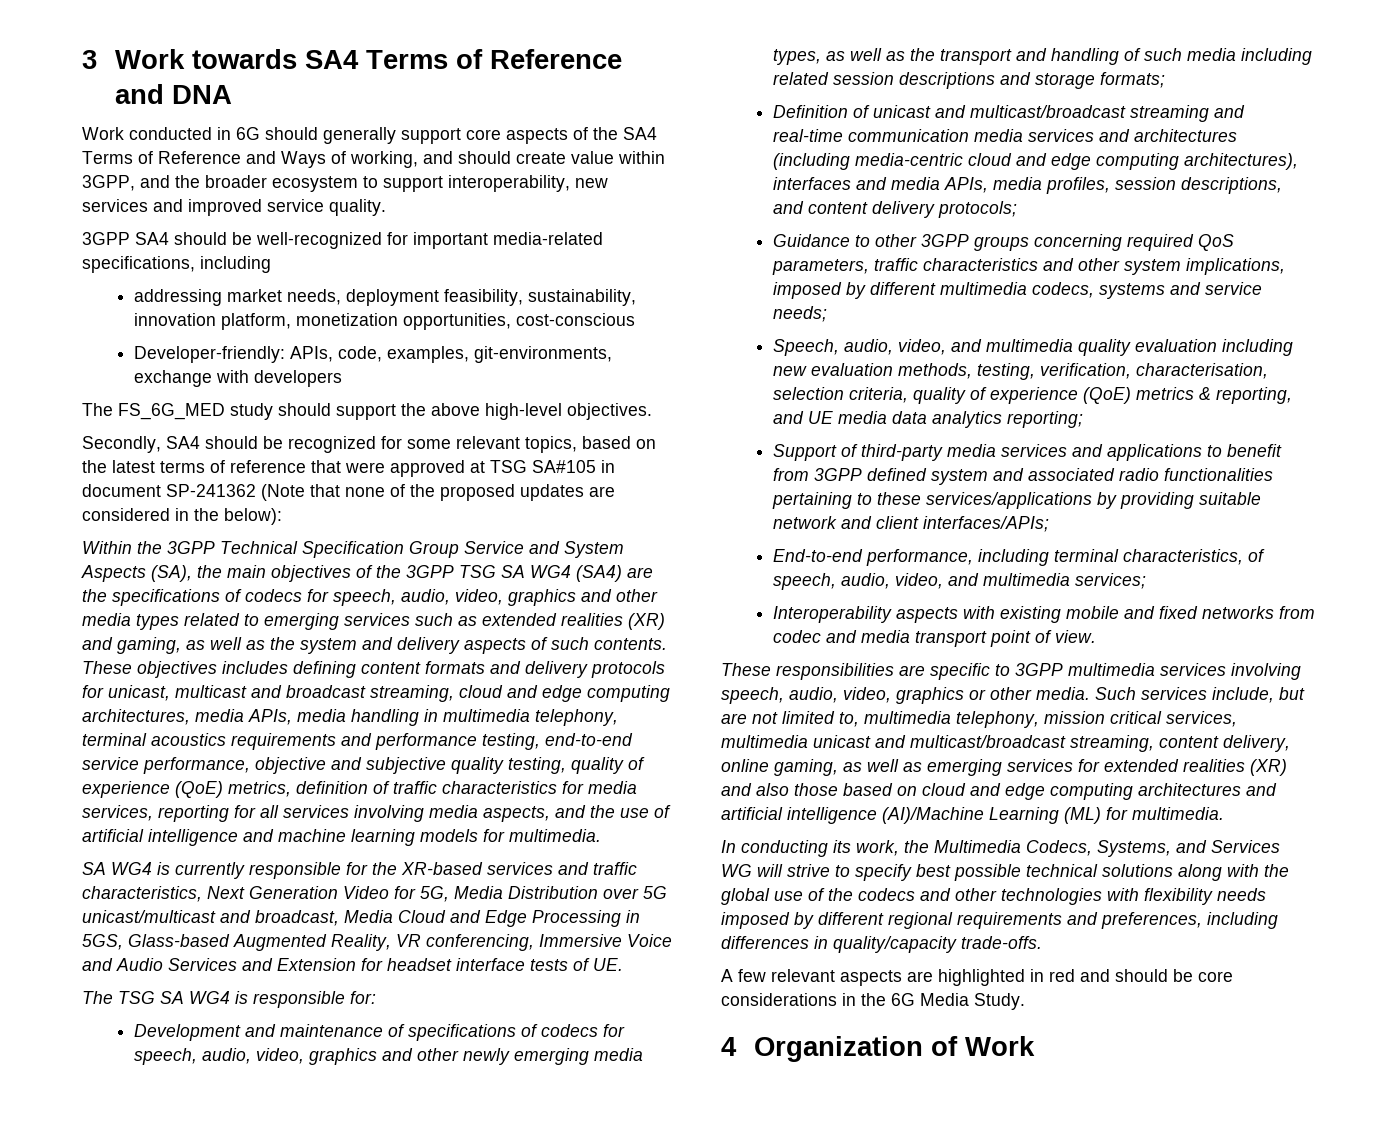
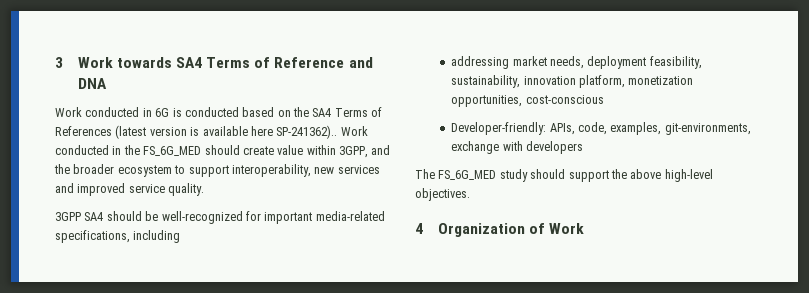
- Work conducted in 6G should generally support core aspects of the SA4 Terms of Reference and Ways of working, and should create value within 3GPP, and the broader ecosystem to support interoperability, new services and improved service quality.
+ Work conducted in 6G is conducted based on the SA4 Terms of References (latest version is available here SP-241362).. Work conducted in the FS_6G_MED should create value within 3GPP, and the broader ecosystem to support interoperability, new services and improved service quality.
- Secondly, SA4 should be recognized for some relevant topics, based on the latest terms of reference that were approved at TSG SA#105 in document SP-241362 (Note that none of the proposed updates are considered in the below):
- Within the 3GPP Technical Specification Group Service and System Aspects (SA), the main objectives of the 3GPP TSG SA WG4 (SA4) are the specifications of codecs for speech, audio, video, graphics and other media types related to emerging services such as extended realities (XR) and gaming, as well as the system and delivery aspects of such contents. These objectives includes defining content formats and delivery protocols for unicast, multicast and broadcast streaming, cloud and edge computing architectures, media APIs, media handling in multimedia telephony, terminal acoustics requirements and performance testing, end-to-end service performance, objective and subjective quality testing, quality of experience (QoE) metrics, definition of traffic characteristics for media services, reporting for all services involving media aspects, and the use of artificial intelligence and machine learning models for multimedia.
- SA WG4 is currently responsible for the XR-based services and traffic characteristics, Next Generation Video for 5G, Media Distribution over 5G unicast/multicast and broadcast, Media Cloud and Edge Processing in 5GS, Glass-based Augmented Reality, VR conferencing, Immersive Voice and Audio Services and Extension for headset interface tests of UE.
- The TSG SA WG4 is responsible for:
- Development and maintenance of specifications of codecs for speech, audio, video, graphics and other newly emerging media types, as well as the transport and handling of such media including related session descriptions and storage formats;
- Definition of unicast and multicast/broadcast streaming and real-time communication media services and architectures (including media-centric cloud and edge computing architectures), interfaces and media APIs, media profiles, session descriptions, and content delivery protocols;
- Guidance to other 3GPP groups concerning required QoS parameters, traffic characteristics and other system implications, imposed by different multimedia codecs, systems and service needs;
- Speech, audio, video, and multimedia quality evaluation including new evaluation methods, testing, verification, characterisation, selection criteria, quality of experience (QoE) metrics & reporting, and UE media data analytics reporting;
- Support of third-party media services and applications to benefit from 3GPP defined system and associated radio functionalities pertaining to these services/applications by providing suitable network and client interfaces/APIs;
- End-to-end performance, including terminal characteristics, of speech, audio, video, and multimedia services;
- Interoperability aspects with existing mobile and fixed networks from codec and media transport point of view.
- These responsibilities are specific to 3GPP multimedia services involving speech, audio, video, graphics or other media. Such services include, but are not limited to, multimedia telephony, mission critical services, multimedia unicast and multicast/broadcast streaming, content delivery, online gaming, as well as emerging services for extended realities (XR) and also those based on cloud and edge computing architectures and artificial intelligence (AI)/Machine Learning (ML) for multimedia.
- In conducting its work, the Multimedia Codecs, Systems, and Services WG will strive to specify best possible technical solutions along with the global use of the codecs and other technologies with flexibility needs imposed by different regional requirements and preferences, including differences in quality/capacity trade-offs.
- A few relevant aspects are highlighted in red and should be core considerations in the 6G Media Study.

